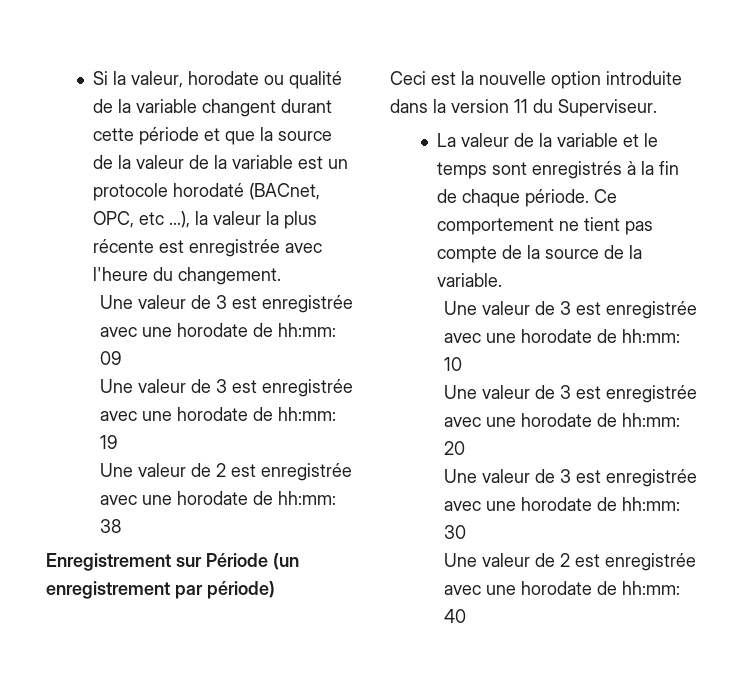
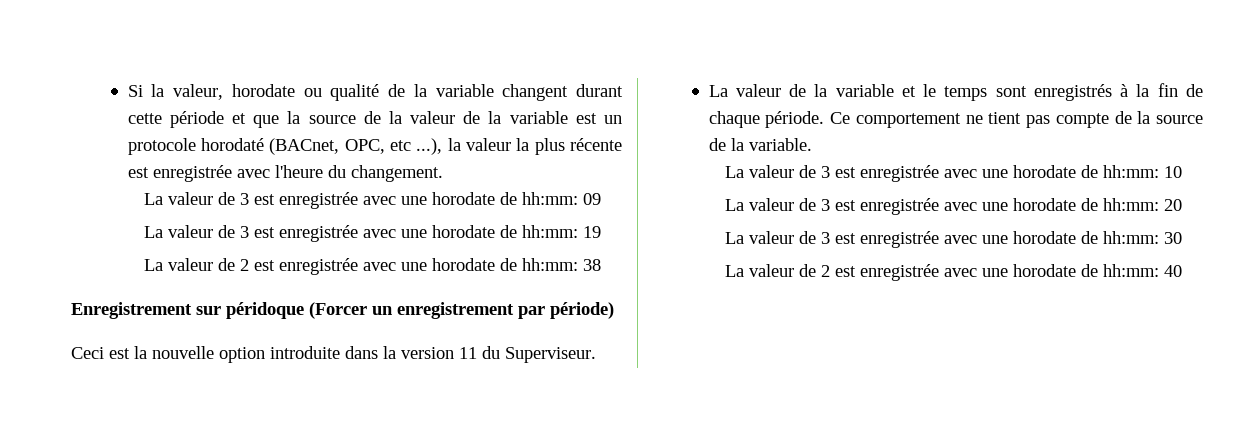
- Une valeur de 3 est enregistrée avec une horodate de hh:mm: 09
+ La valeur de 3 est enregistrée avec une horodate de hh:mm: 09
- Une valeur de 3 est enregistrée avec une horodate de hh:mm: 19
+ La valeur de 3 est enregistrée avec une horodate de hh:mm: 19
- Une valeur de 2 est enregistrée avec une horodate de hh:mm: 38
+ La valeur de 2 est enregistrée avec une horodate de hh:mm: 38
- Enregistrement sur Période (un enregistrement par période)
+ Enregistrement sur péridoque (Forcer un enregistrement par période)
- Une valeur de 3 est enregistrée avec une horodate de hh:mm: 10
+ La valeur de 3 est enregistrée avec une horodate de hh:mm: 10
- Une valeur de 3 est enregistrée avec une horodate de hh:mm: 20
+ La valeur de 3 est enregistrée avec une horodate de hh:mm: 20
- Une valeur de 3 est enregistrée avec une horodate de hh:mm: 30
+ La valeur de 3 est enregistrée avec une horodate de hh:mm: 30
- Une valeur de 2 est enregistrée avec une horodate de hh:mm: 40
+ La valeur de 2 est enregistrée avec une horodate de hh:mm: 40

